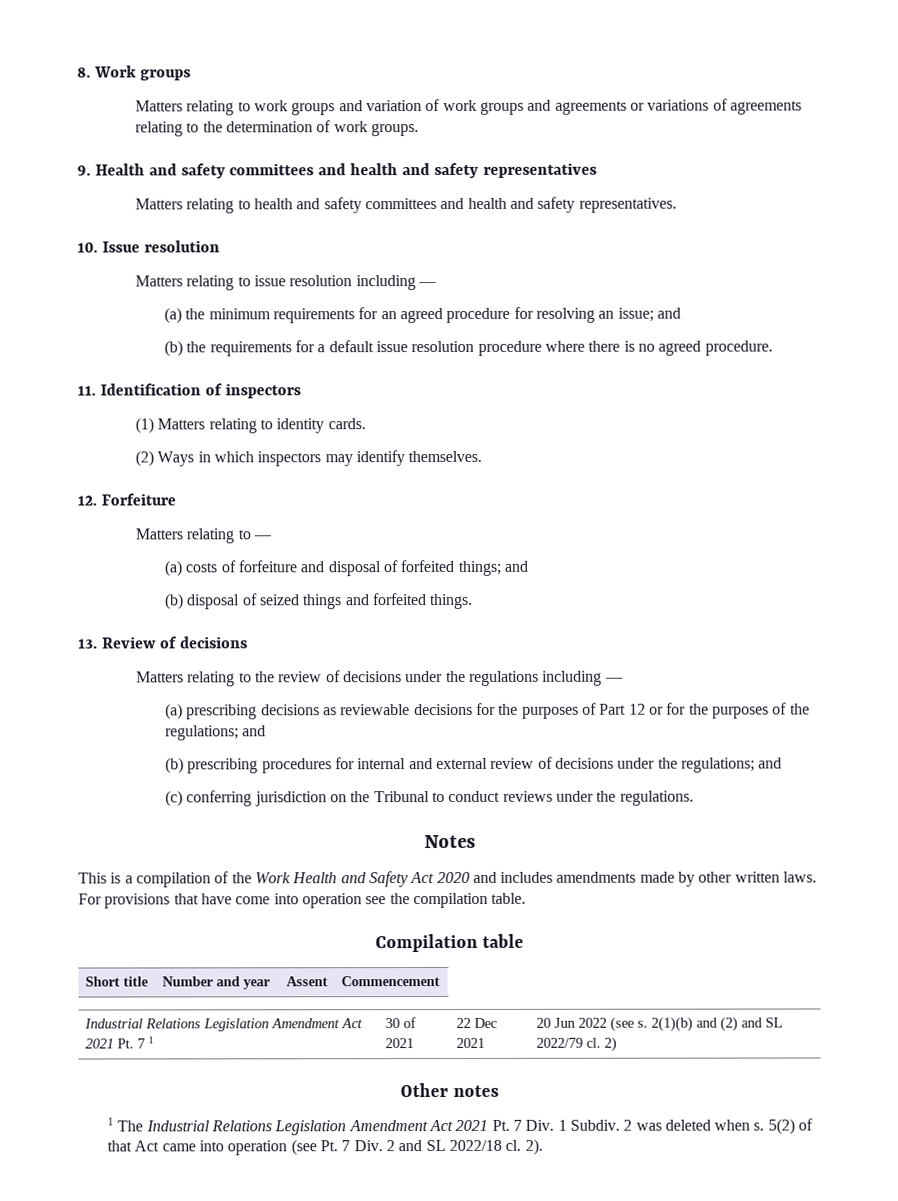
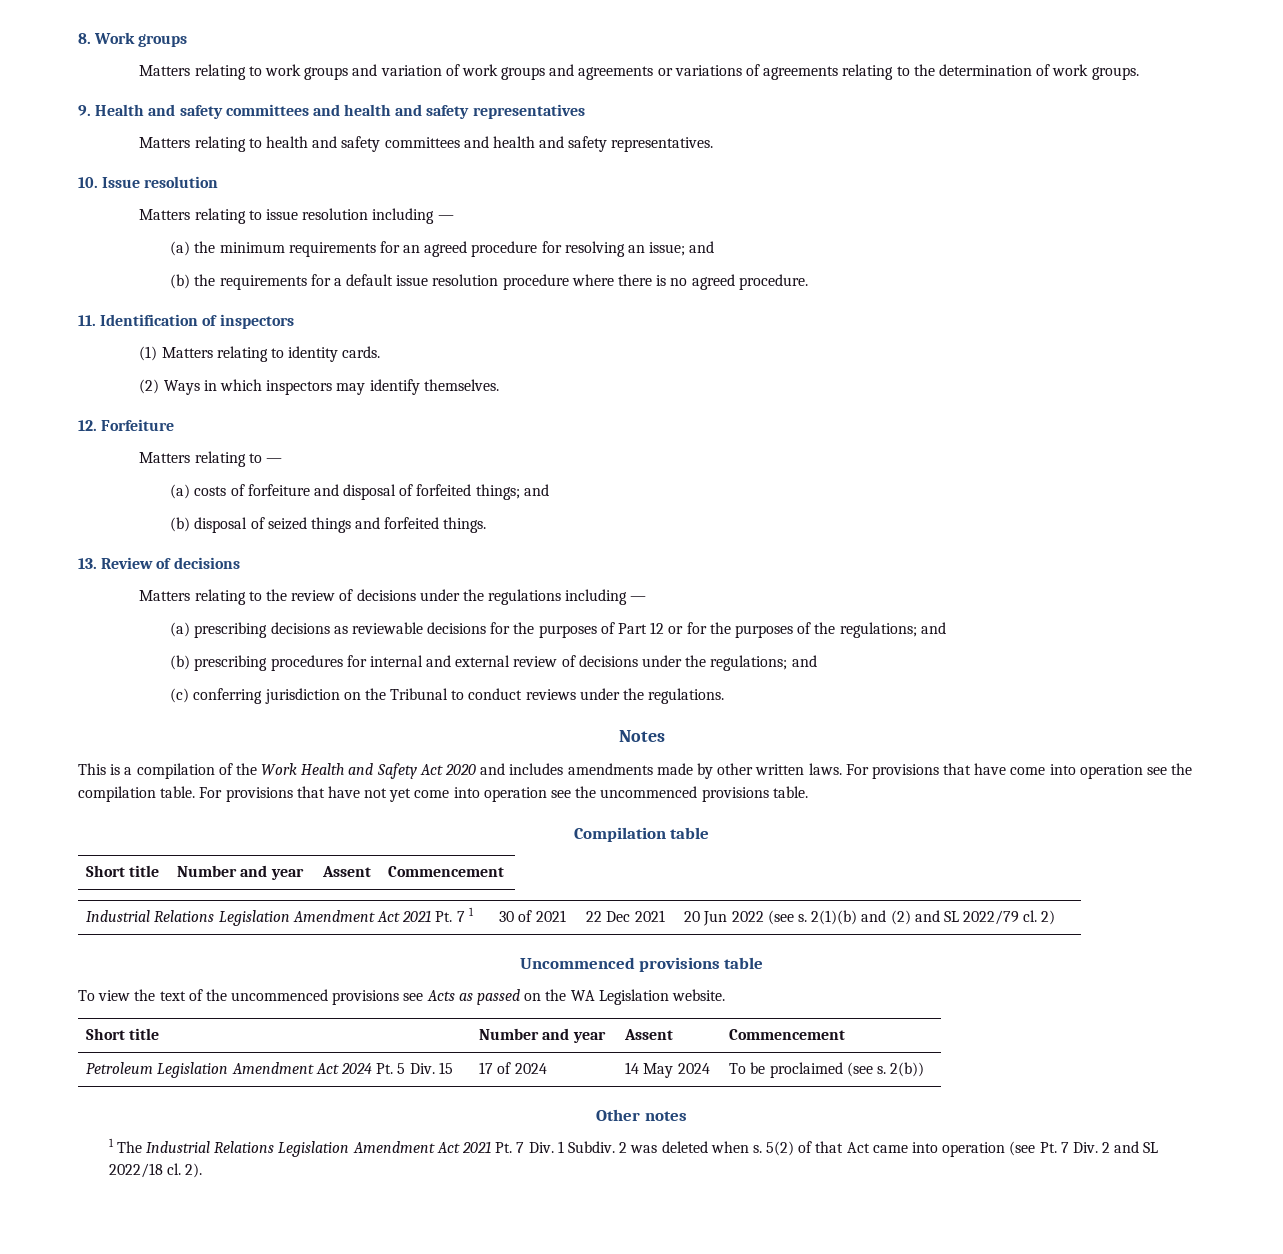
+ For provisions that have not yet come into operation see the uncommenced provisions table.
+ Uncommenced provisions table
+ To view the text of the uncommenced provisions see Acts as passed on the WA Legislation website.
+ Short title | Number and year | Assent | Commencement
+ Petroleum Legislation Amendment Act 2024 Pt. 5 Div. 15 | 17 of 2024 | 14 May 2024 | To be proclaimed (see s. 2(b))

